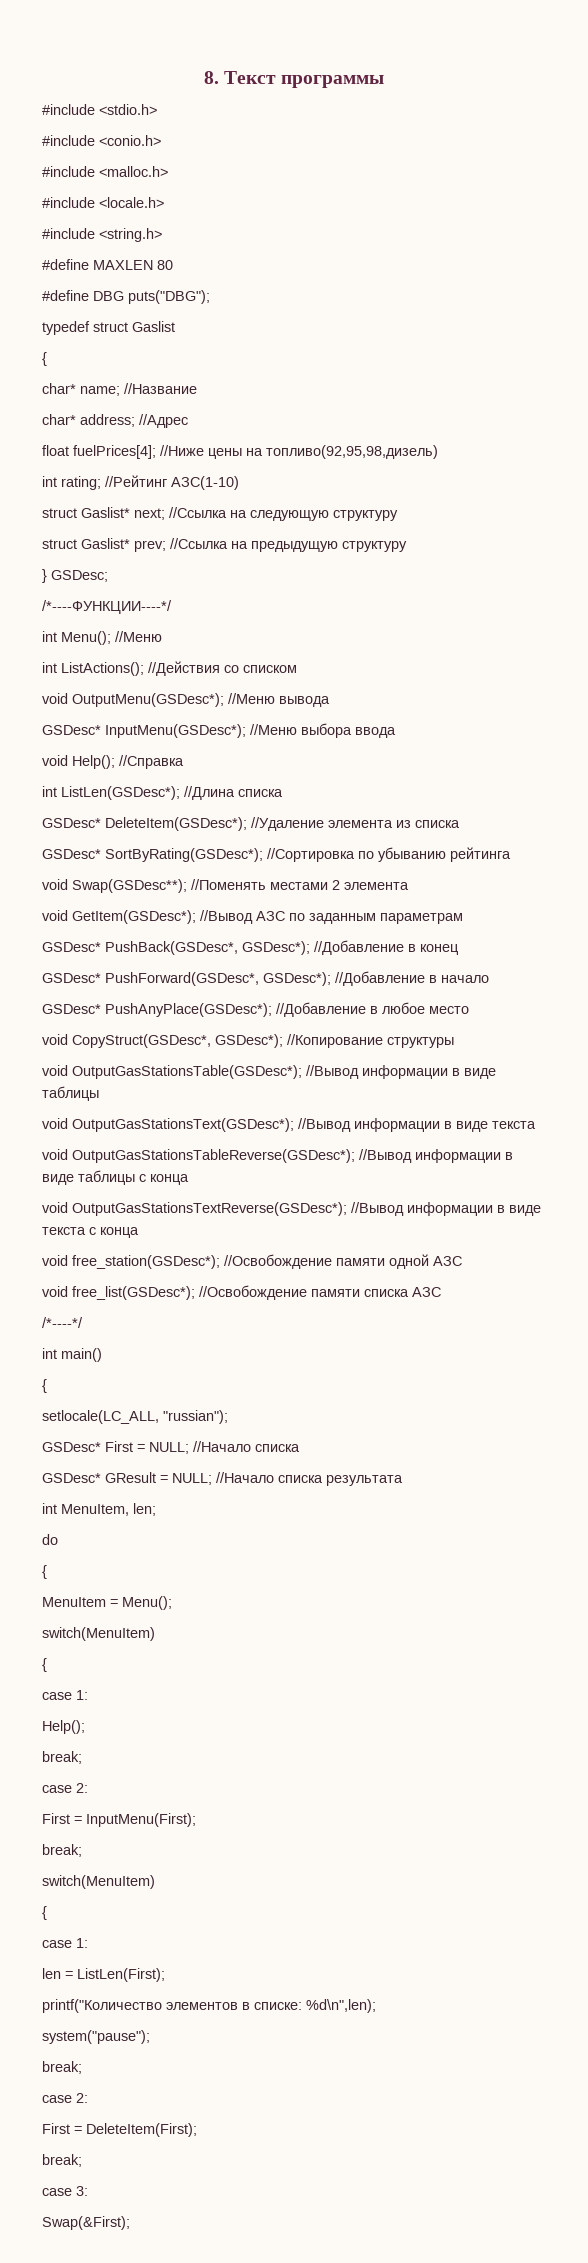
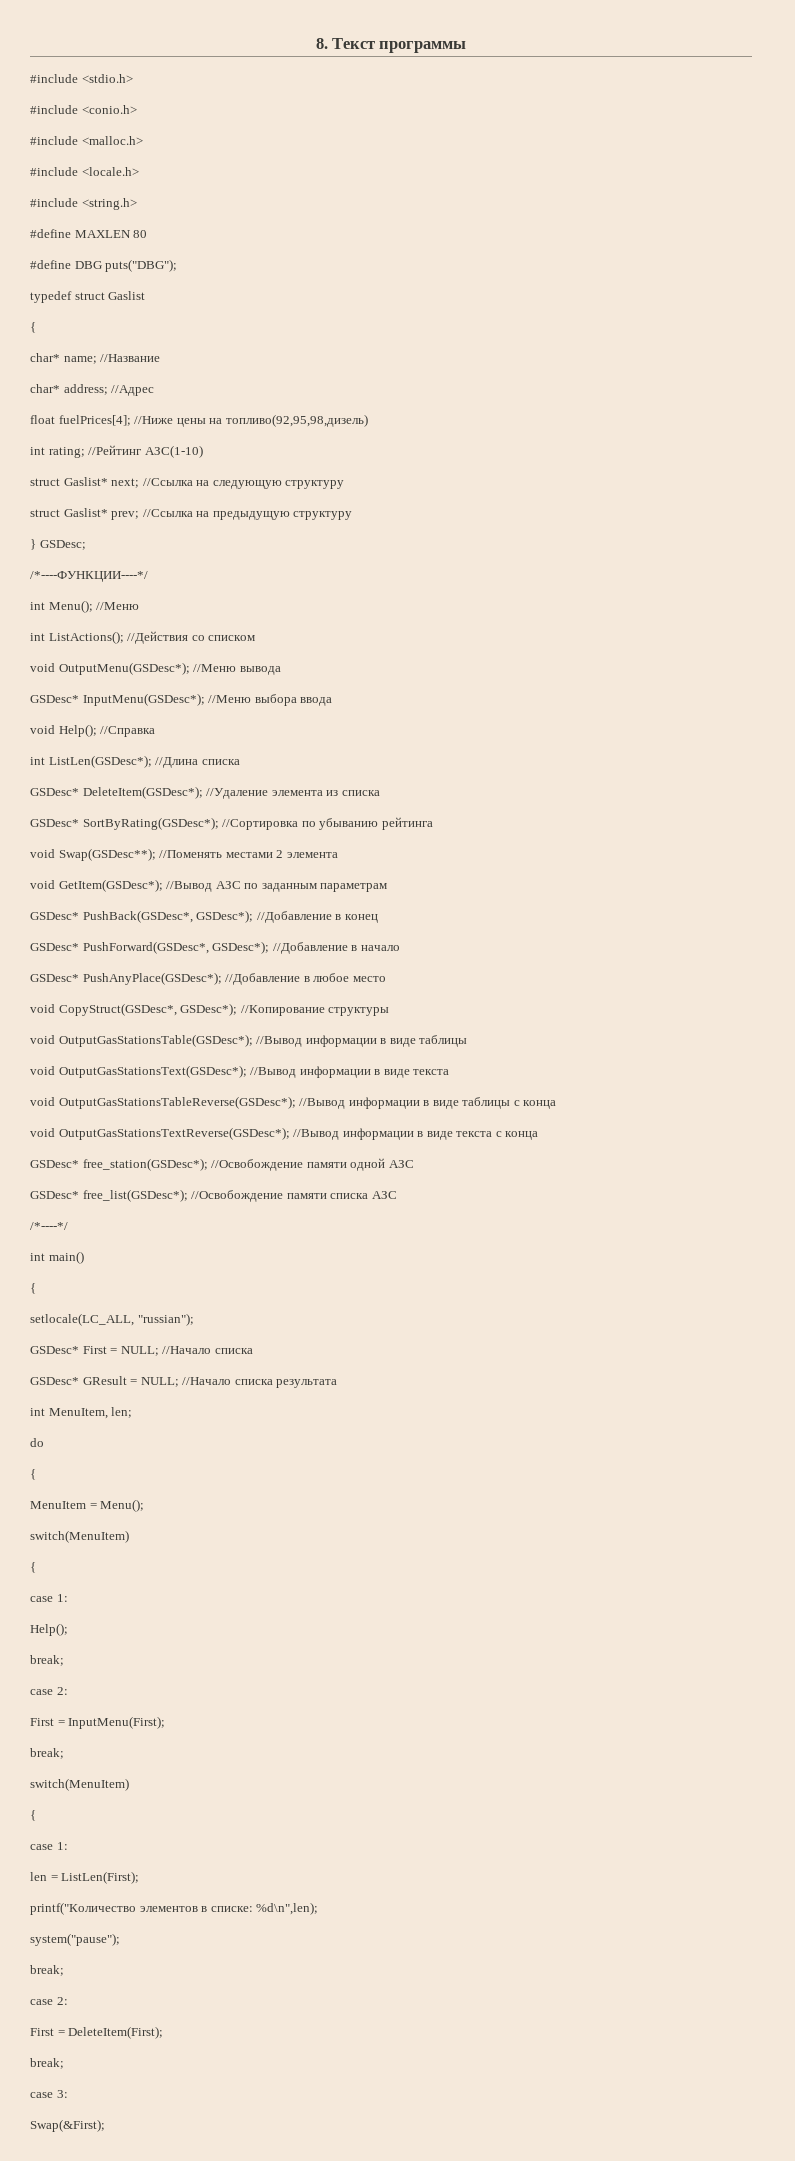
- void free_station(GSDesc*); //Освобождение памяти одной АЗС
+ GSDesc* free_station(GSDesc*); //Освобождение памяти одной АЗС
- void free_list(GSDesc*); //Освобождение памяти списка АЗС
+ GSDesc* free_list(GSDesc*); //Освобождение памяти списка АЗС

